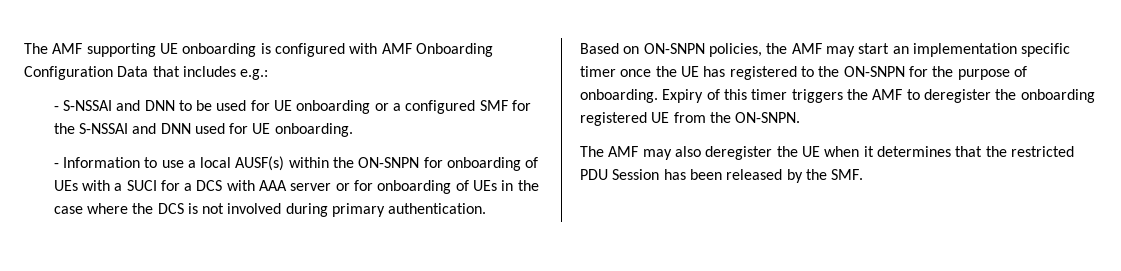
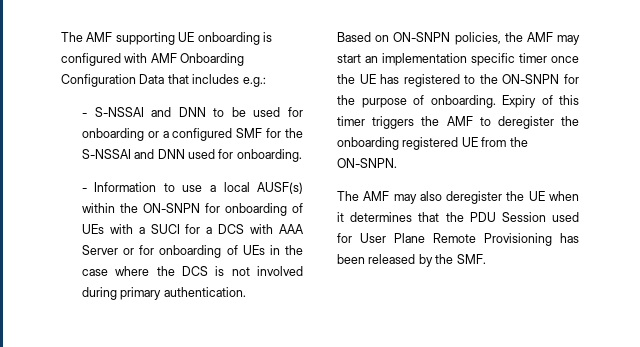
- - S-NSSAI and DNN to be used for UE onboarding or a configured SMF for the S-NSSAI and DNN used for UE onboarding.
+ - S-NSSAI and DNN to be used for onboarding or a configured SMF for the S-NSSAI and DNN used for onboarding.
- - Information to use a local AUSF(s) within the ON-SNPN for onboarding of UEs with a SUCI for a DCS with AAA server or for onboarding of UEs in the case where the DCS is not involved during primary authentication.
+ - Information to use a local AUSF(s) within the ON-SNPN for onboarding of UEs with a SUCI for a DCS with AAA Server or for onboarding of UEs in the case where the DCS is not involved during primary authentication.
- The AMF may also deregister the UE when it determines that the restricted PDU Session has been released by the SMF.
+ The AMF may also deregister the UE when it determines that the PDU Session used for User Plane Remote Provisioning has been released by the SMF.

